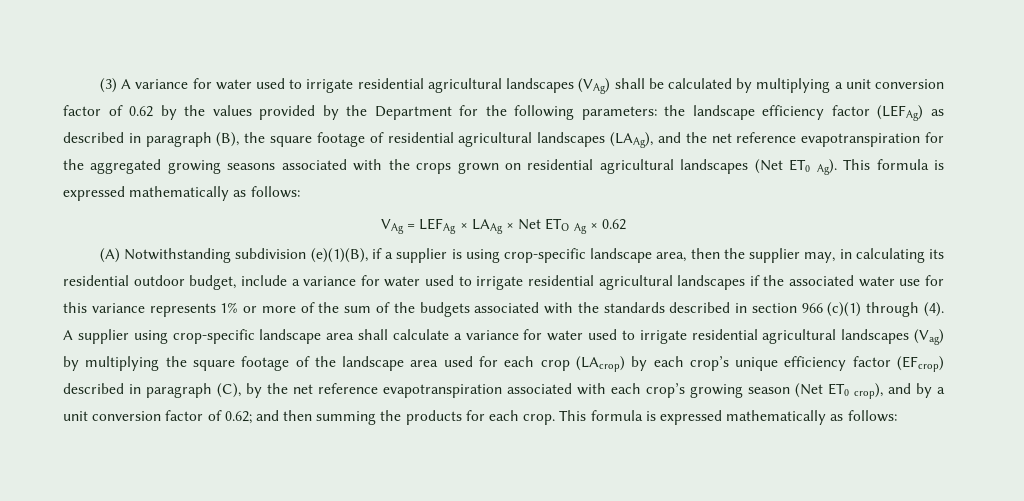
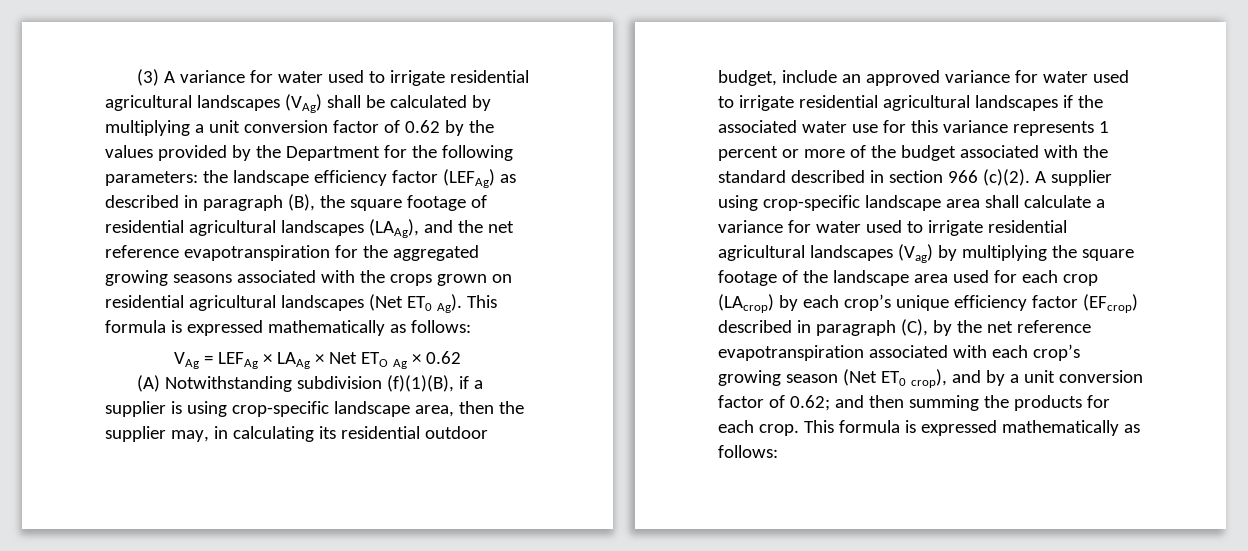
- (A) Notwithstanding subdivision (e)(1)(B), if a supplier is using crop-specific landscape area, then the supplier may, in calculating its residential outdoor budget, include a variance for water used to irrigate residential agricultural landscapes if the associated water use for this variance represents 1% or more of the sum of the budgets associated with the standards described in section 966 (c)(1) through (4).
+ (A) Notwithstanding subdivision (f)(1)(B), if a supplier is using crop-specific landscape area, then the supplier may, in calculating its residential outdoor budget, include an approved variance for water used to irrigate residential agricultural landscapes if the associated water use for this variance represents 1 percent or more of the budget associated with the standard described in section 966 (c)(2).

